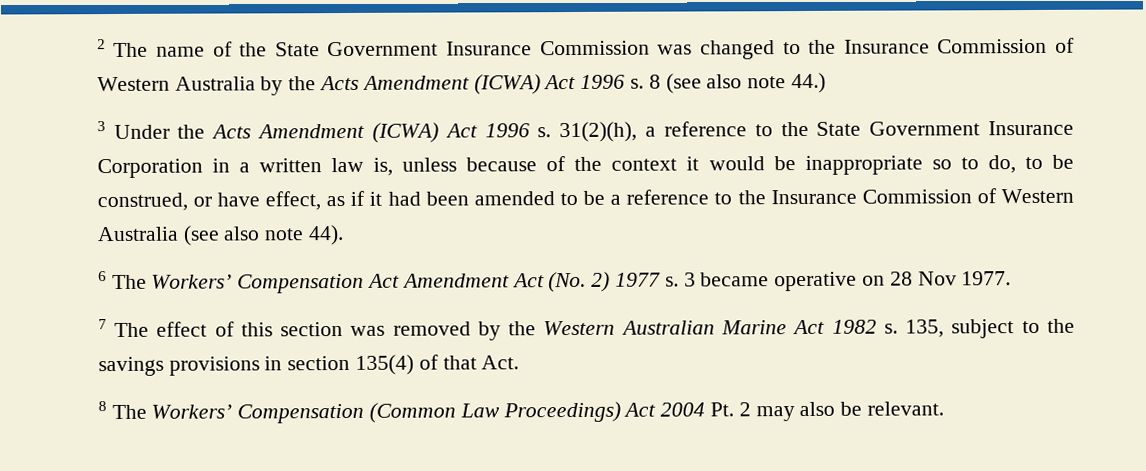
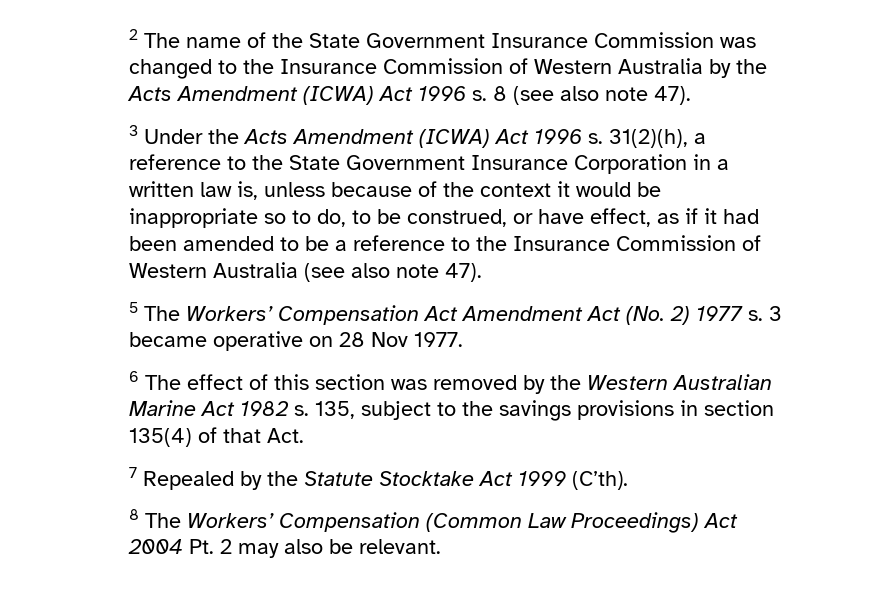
- 8 (see also note 44.)
+ 8 (see also note 47).
- 31(2)(h), a reference to the State Government Insurance Corporation in a written law is, unless because of the context it would be inappropriate so to do, to be construed, or have effect, as if it had been amended to be a reference to the Insurance Commission of Western Australia (see also note 44).
- 6 The Workers’ Compensation Act Amendment Act (No. 2) 1977 s.
+ 31(2)(h), a reference to the State Government Insurance Corporation in a written law is, unless because of the context it would be inappropriate so to do, to be construed, or have effect, as if it had been amended to be a reference to the Insurance Commission of Western Australia (see also note 47).
+ 5 The Workers’ Compensation Act Amendment Act (No. 2) 1977 s.
- 7 The effect of this section was removed by the Western Australian Marine Act 1982 s.
+ 6 The effect of this section was removed by the Western Australian Marine Act 1982 s.
+ 7 Repealed by the Statute Stocktake Act 1999 (C’th).

